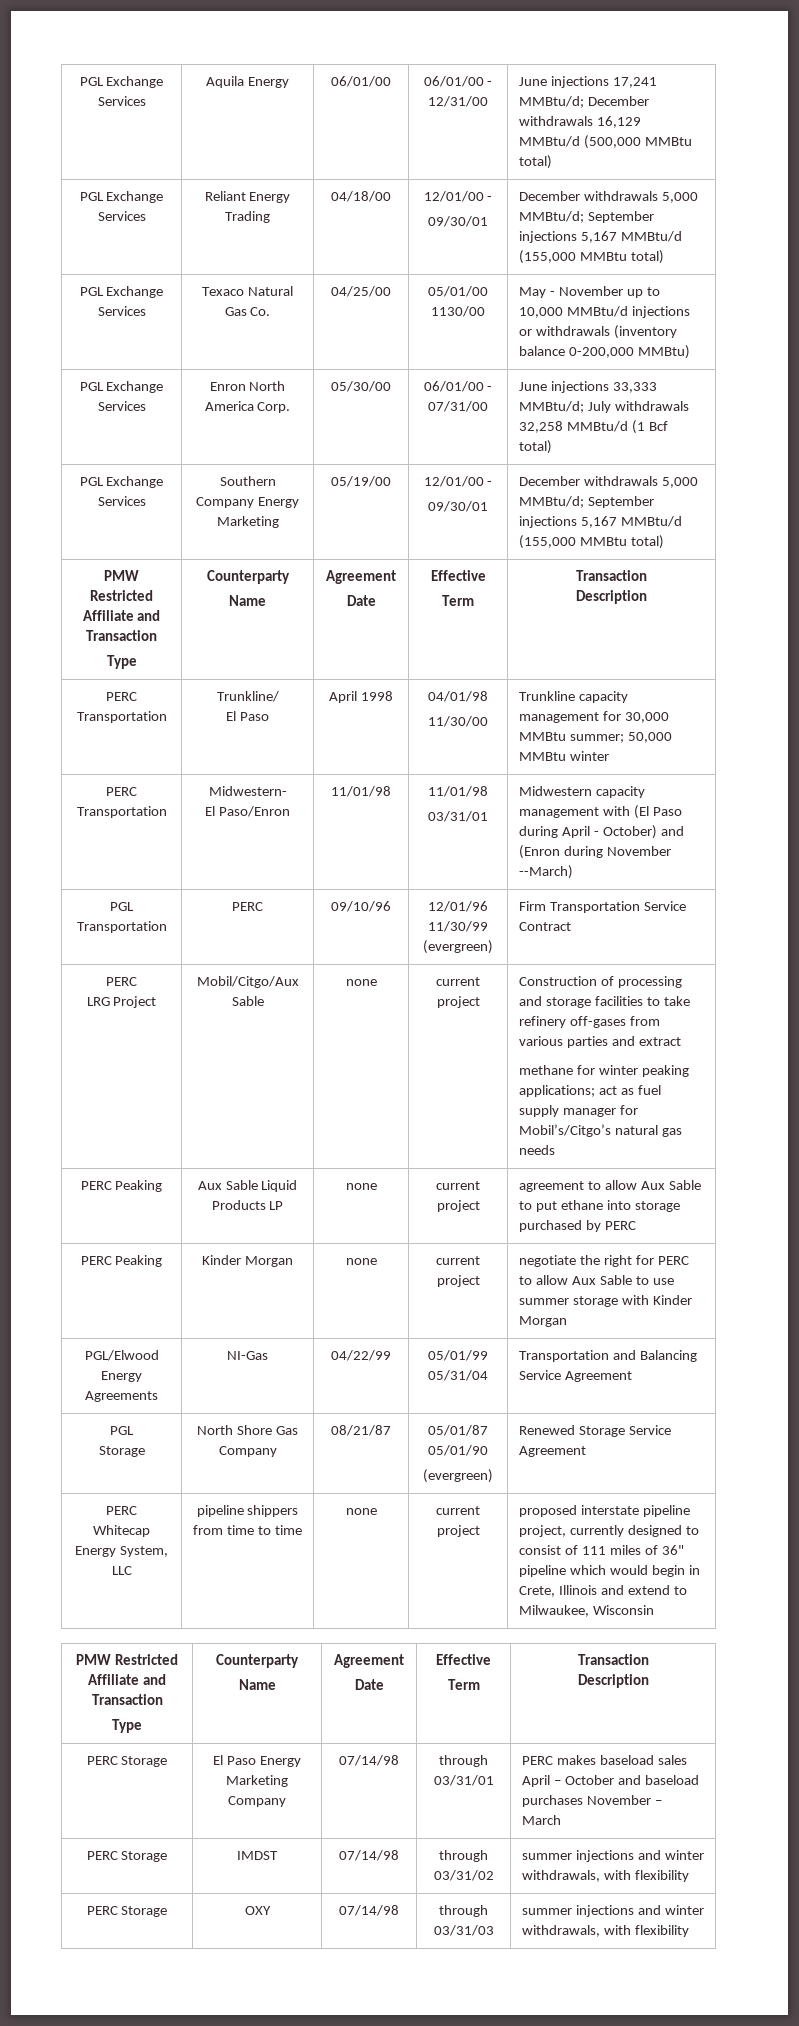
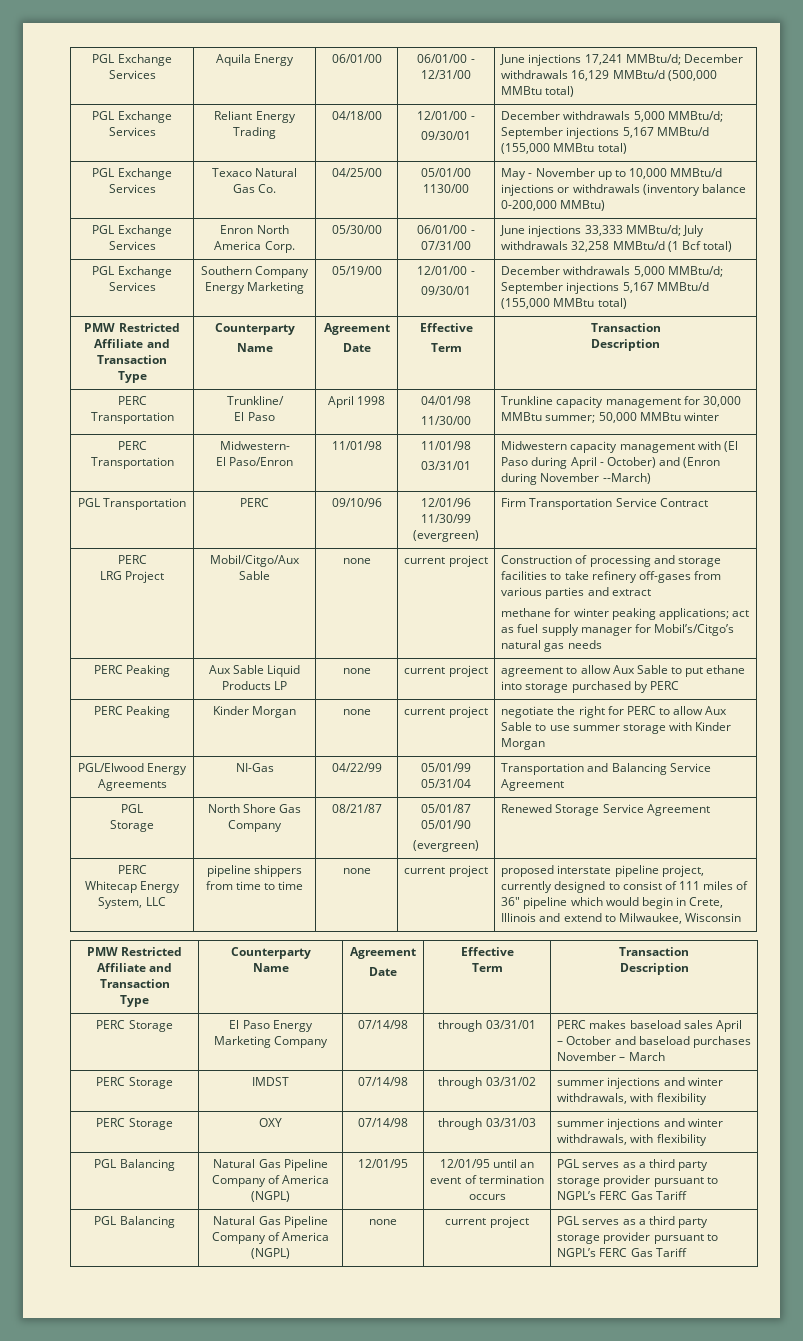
+ PGL Balancing | Natural Gas Pipeline Company of America (NGPL) | 12/01/95 | 12/01/95 until an event of termination occurs | PGL serves as a third party storage provider pursuant to NGPL’s FERC Gas Tariff
+ PGL Balancing | Natural Gas Pipeline Company of America (NGPL) | none | current project | PGL serves as a third party storage provider pursuant to NGPL’s FERC Gas Tariff

